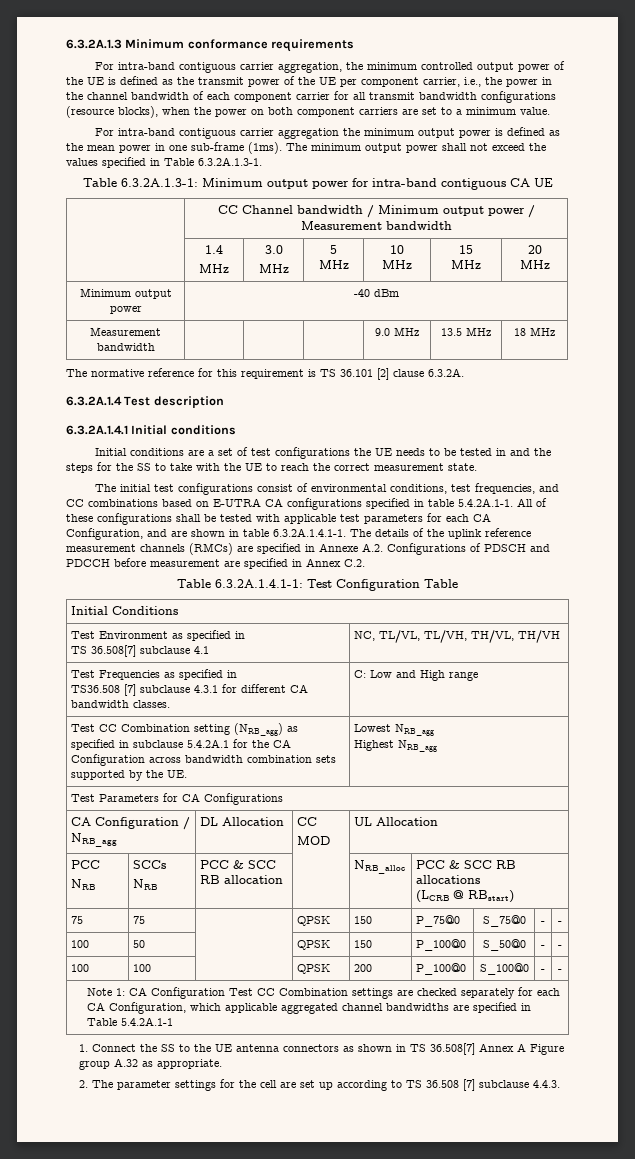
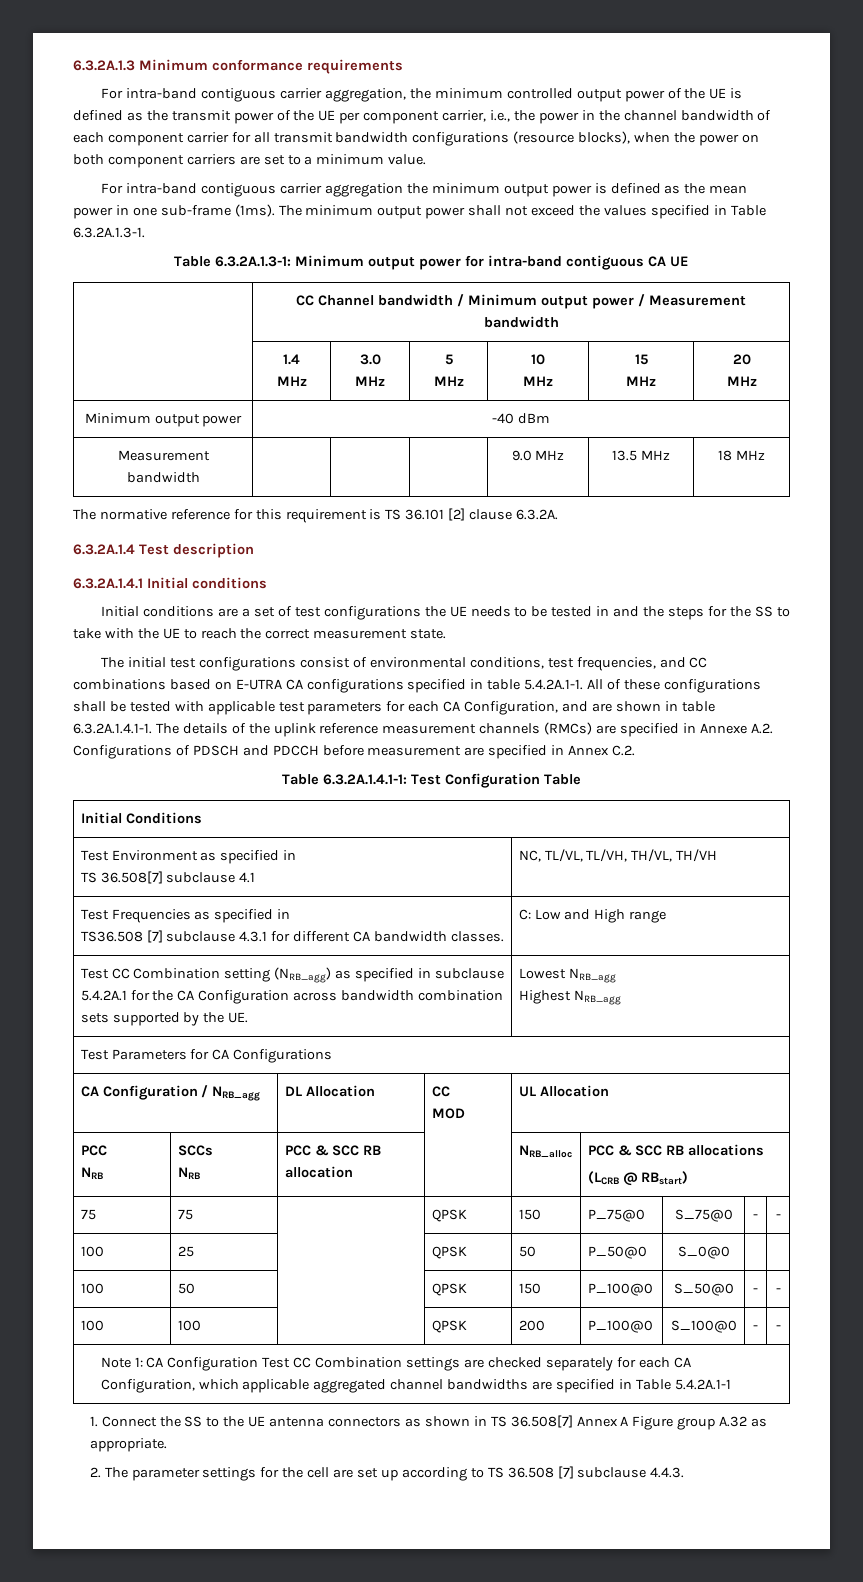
+ 100 | 25 | | QPSK | 50 | P_50@0 | S_0@0 | |

